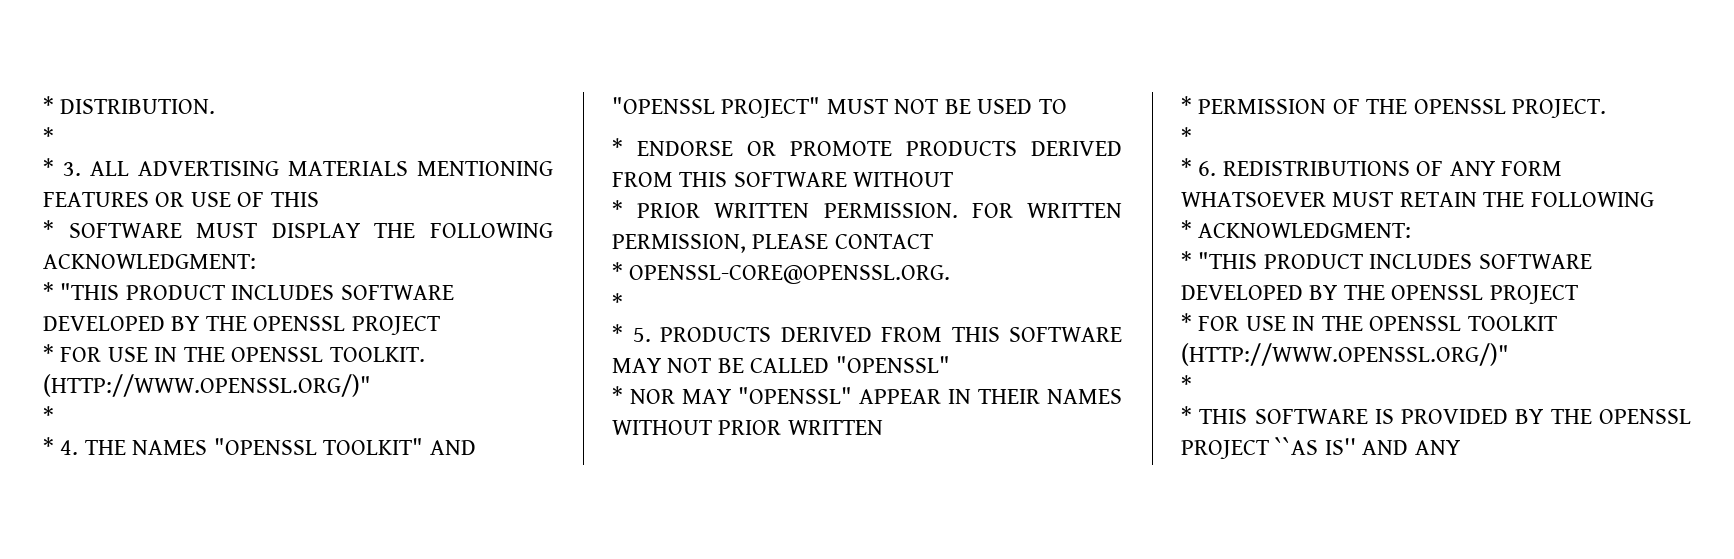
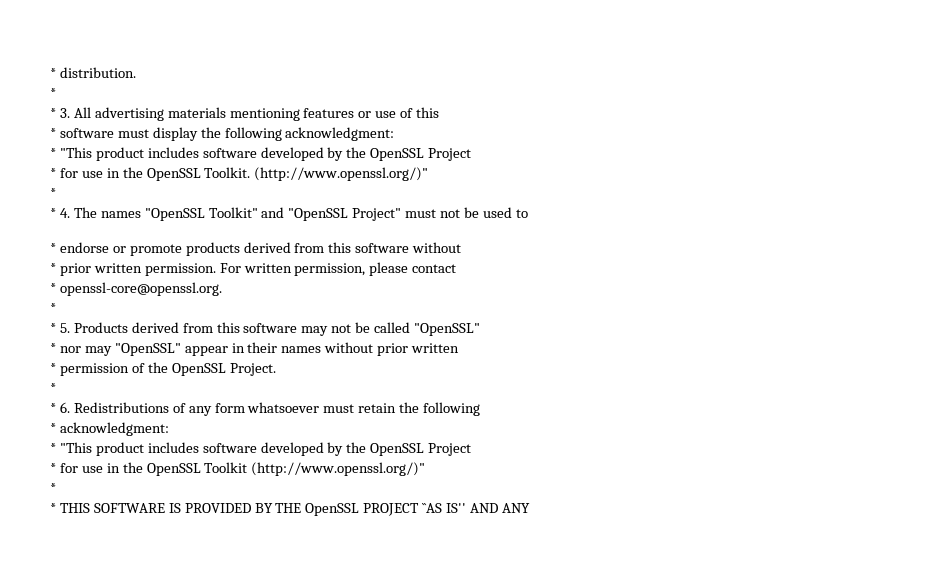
- * DISTRIBUTION.
+ * distribution.
- * 3. ALL ADVERTISING MATERIALS MENTIONING FEATURES OR USE OF THIS
- * SOFTWARE MUST DISPLAY THE FOLLOWING ACKNOWLEDGMENT:
- * "THIS PRODUCT INCLUDES SOFTWARE DEVELOPED BY THE OPENSSL PROJECT
- * FOR USE IN THE OPENSSL TOOLKIT. (HTTP://WWW.OPENSSL.ORG/)"
+ * 3. All advertising materials mentioning features or use of this
+ * software must display the following acknowledgment:
+ * "This product includes software developed by the OpenSSL Project
+ * for use in the OpenSSL Toolkit. (http://www.openssl.org/)"
  *
- * 4. THE NAMES "OPENSSL TOOLKIT" AND "OPENSSL PROJECT" MUST NOT BE USED TO
- * ENDORSE OR PROMOTE PRODUCTS DERIVED FROM THIS SOFTWARE WITHOUT
- * PRIOR WRITTEN PERMISSION. FOR WRITTEN PERMISSION, PLEASE CONTACT
- * OPENSSL-CORE@OPENSSL.ORG.
+ * 4. The names "OpenSSL Toolkit" and "OpenSSL Project" must not be used to
+ * endorse or promote products derived from this software without
+ * prior written permission. For written permission, please contact
+ * openssl-core@openssl.org.
- * 5. PRODUCTS DERIVED FROM THIS SOFTWARE MAY NOT BE CALLED "OPENSSL"
- * NOR MAY "OPENSSL" APPEAR IN THEIR NAMES WITHOUT PRIOR WRITTEN
- * PERMISSION OF THE OPENSSL PROJECT.
+ * 5. Products derived from this software may not be called "OpenSSL"
+ * nor may "OpenSSL" appear in their names without prior written
+ * permission of the OpenSSL Project.
  *
- * 6. REDISTRIBUTIONS OF ANY FORM WHATSOEVER MUST RETAIN THE FOLLOWING
- * ACKNOWLEDGMENT:
- * "THIS PRODUCT INCLUDES SOFTWARE DEVELOPED BY THE OPENSSL PROJECT
- * FOR USE IN THE OPENSSL TOOLKIT (HTTP://WWW.OPENSSL.ORG/)"
+ * 6. Redistributions of any form whatsoever must retain the following
+ * acknowledgment:
+ * "This product includes software developed by the OpenSSL Project
+ * for use in the OpenSSL Toolkit (http://www.openssl.org/)"
- * THIS SOFTWARE IS PROVIDED BY THE OPENSSL PROJECT ``AS IS'' AND ANY
+ * THIS SOFTWARE IS PROVIDED BY THE OpenSSL PROJECT ``AS IS'' AND ANY

